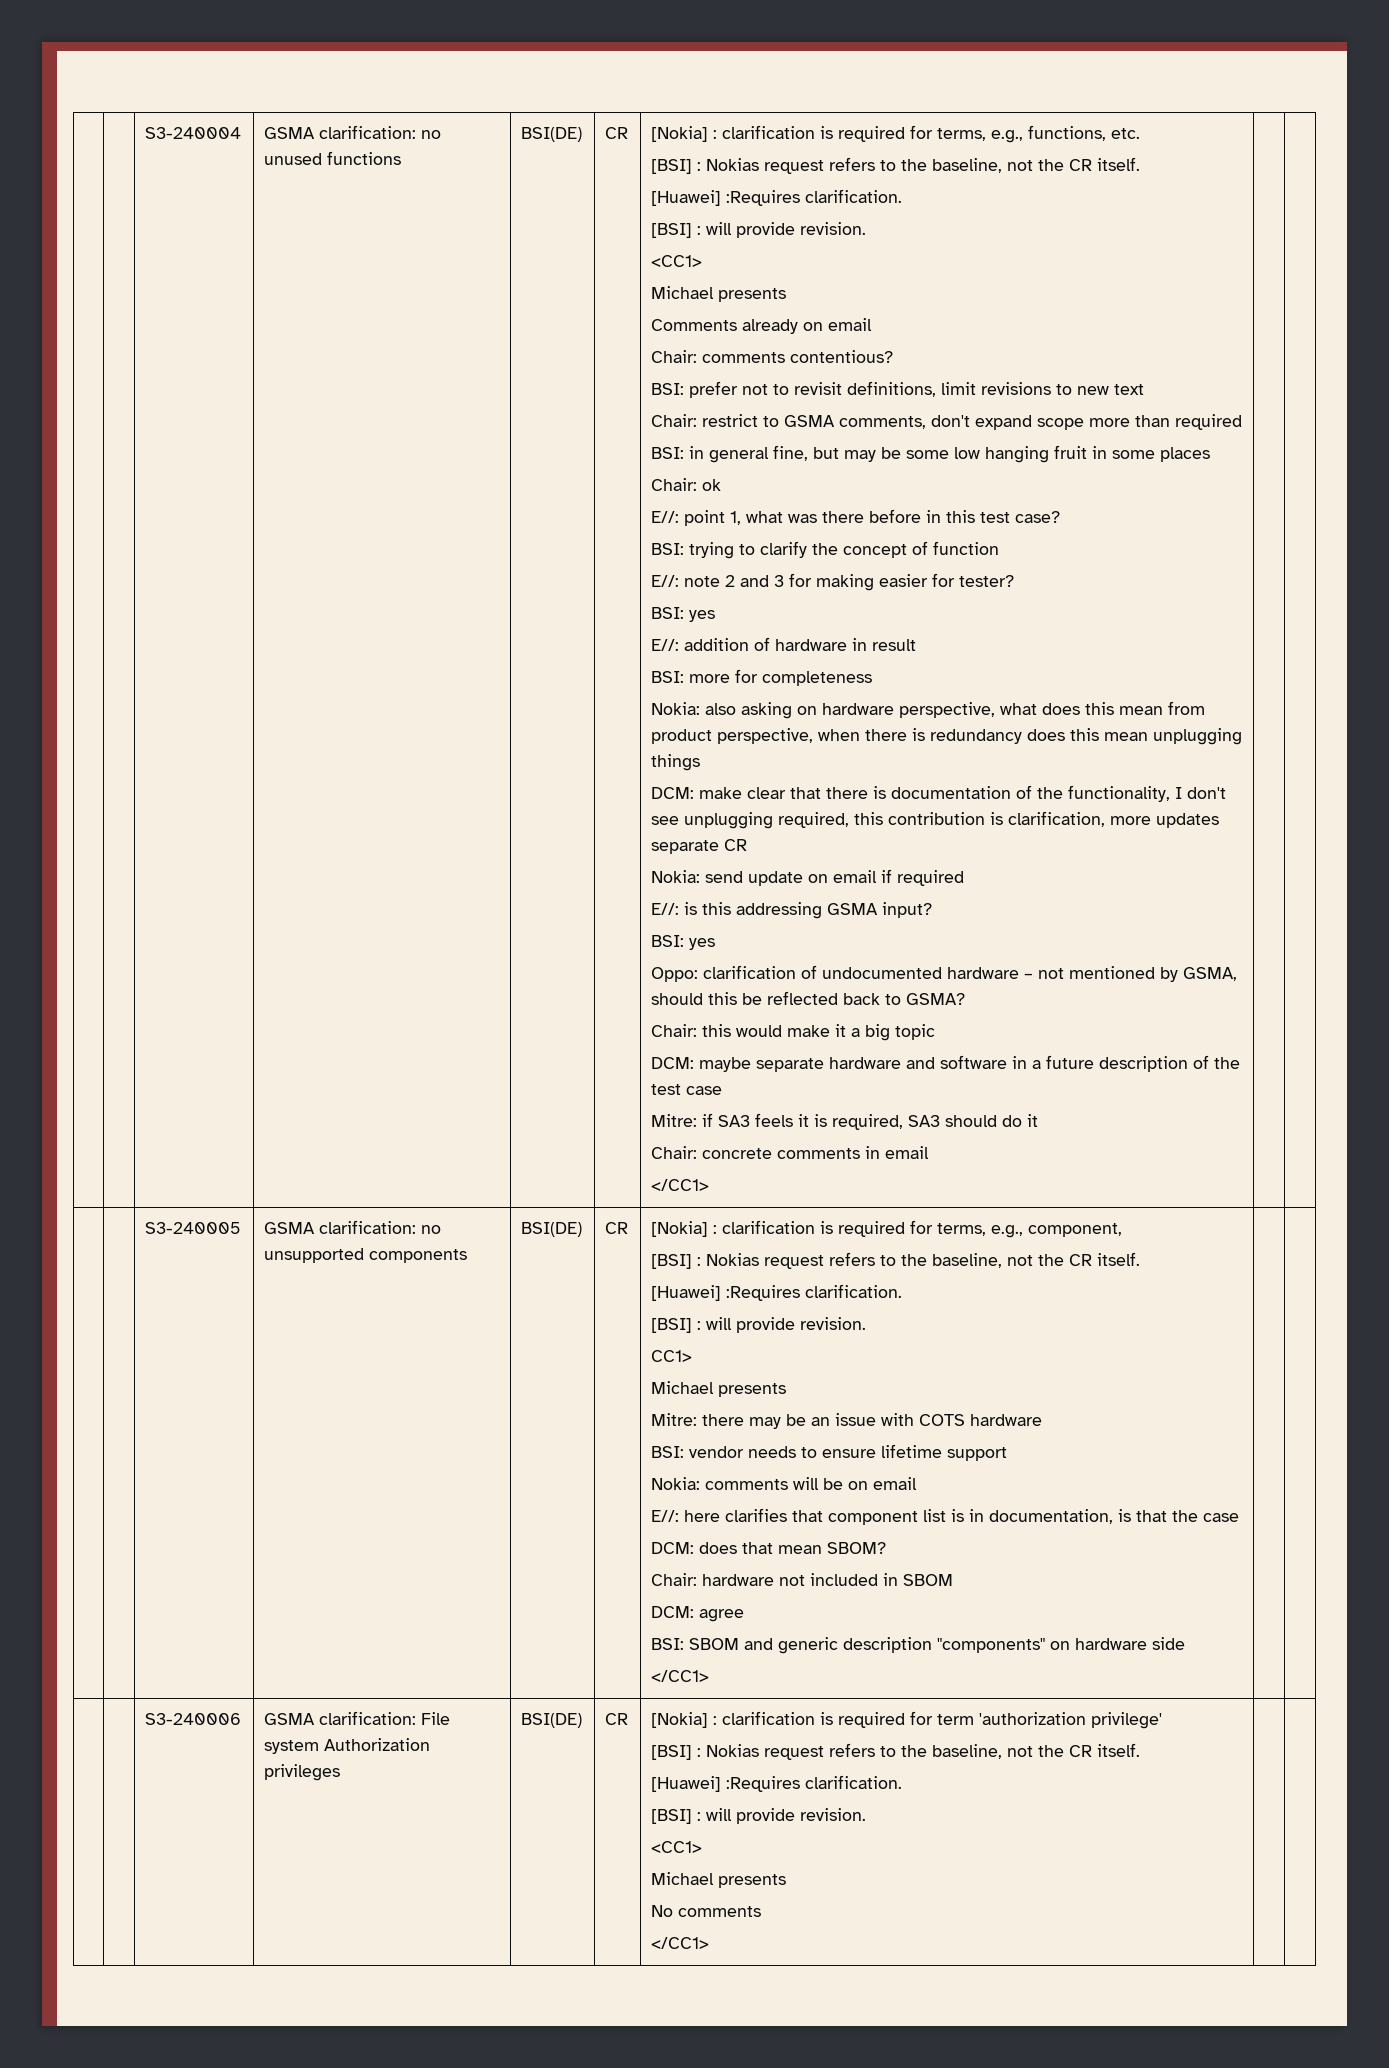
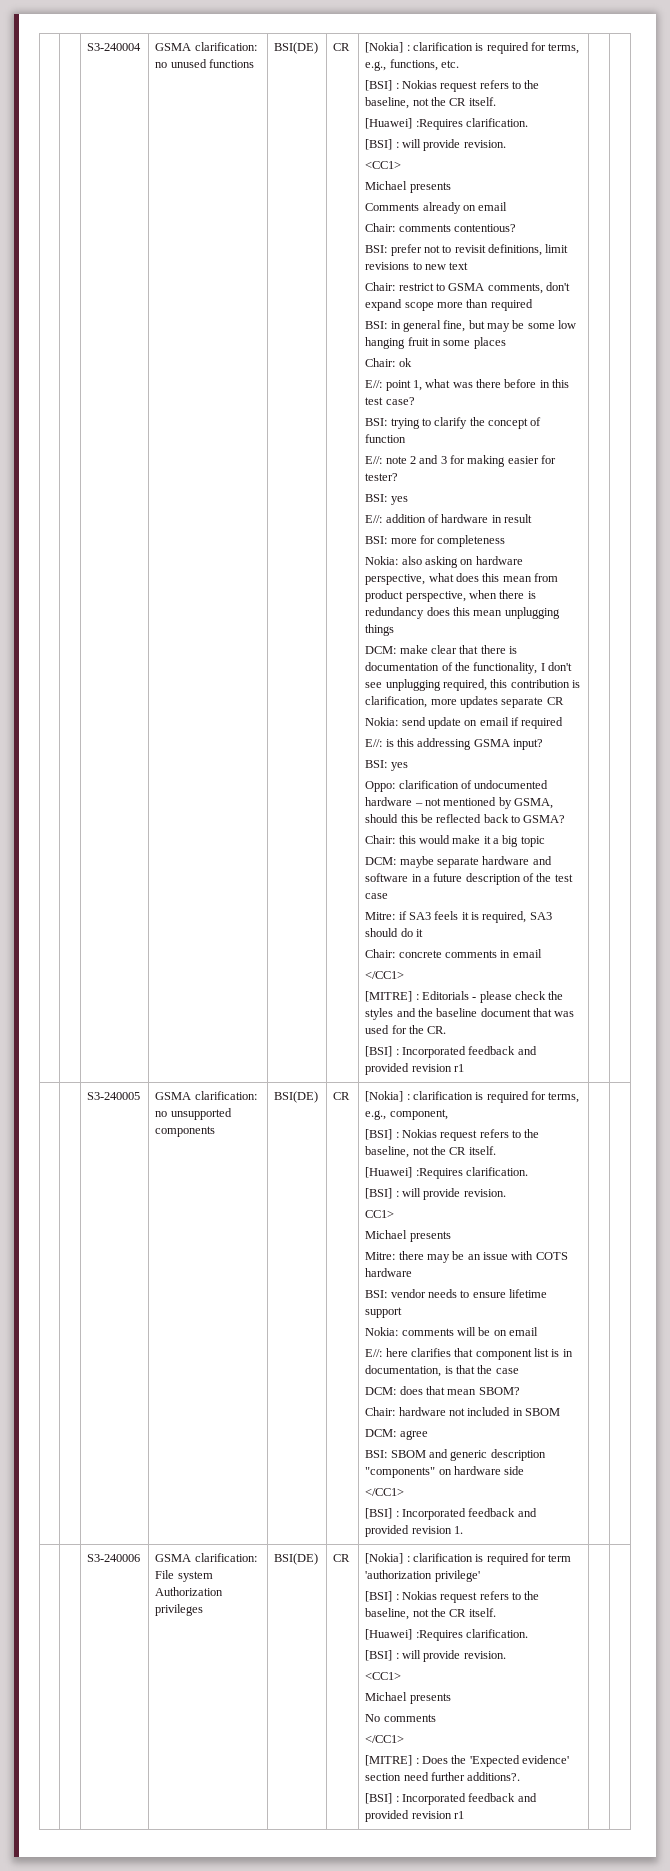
+ [MITRE] : Editorials - please check the styles and the baseline document that was used for the CR.
+ [BSI] : Incorporated feedback and provided revision r1
+ [BSI] : Incorporated feedback and provided revision 1.
+ [MITRE] : Does the 'Expected evidence' section need further additions?.
+ [BSI] : Incorporated feedback and provided revision r1

